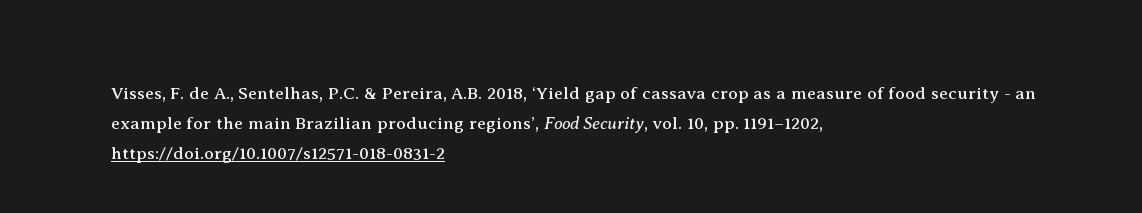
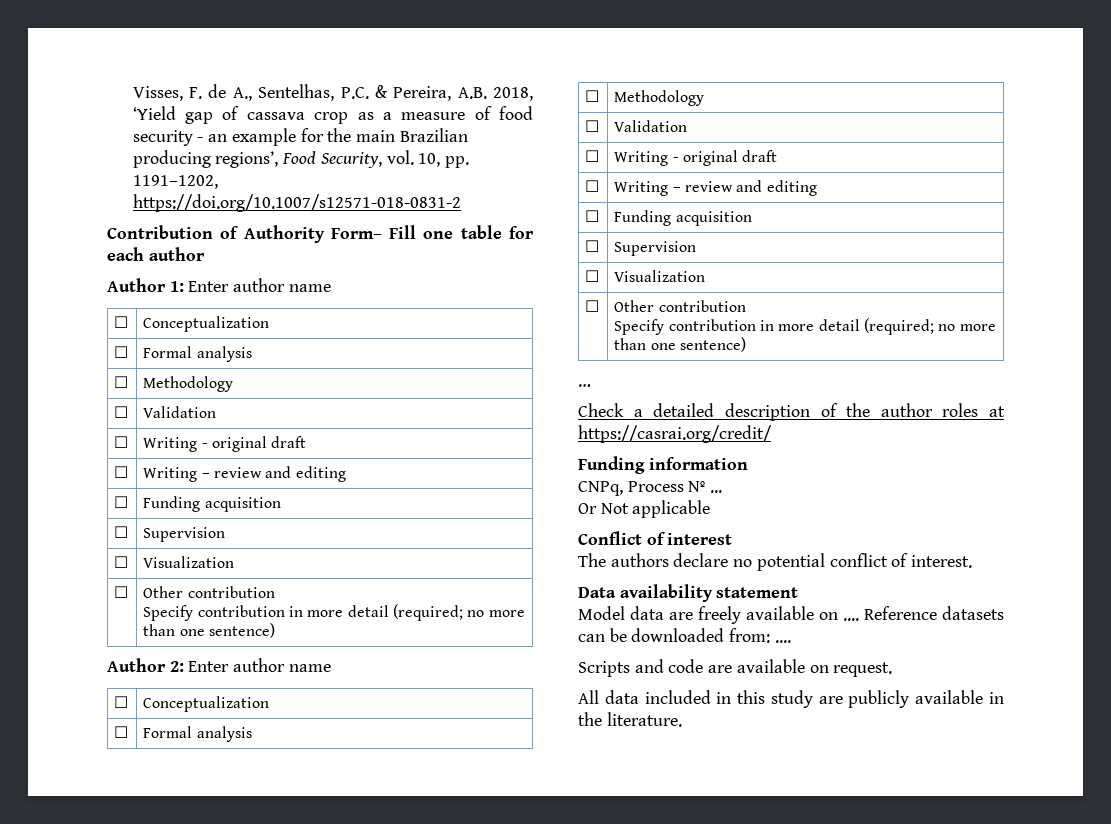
+ Contribution of Authority Form– Fill one table for each author
+ Author 1: Enter author name
+ ☐ | Conceptualization
+ ☐ | Formal analysis
+ ☐ | Methodology
+ ☐ | Validation
+ ☐ | Writing - original draft
+ ☐ | Writing – review and editing
+ ☐ | Funding acquisition
+ ☐ | Supervision
+ ☐ | Visualization
+ ☐ | Other contribution
+ Specify contribution in more detail (required; no more than one sentence)
+ Author 2: Enter author name
+ ☐ | Conceptualization
+ ☐ | Formal analysis
+ ☐ | Methodology
+ ☐ | Validation
+ ☐ | Writing - original draft
+ ☐ | Writing – review and editing
+ ☐ | Funding acquisition
+ ☐ | Supervision
+ ☐ | Visualization
+ ☐ | Other contribution
+ Specify contribution in more detail (required; no more than one sentence)
+ …
+ Check a detailed description of the author roles at https://casrai.org/credit/
+ Funding information
+ CNPq, Process Nº ...
+ Or Not applicable
+ Conflict of interest
+ The authors declare no potential conflict of interest.
+ Data availability statement
+ Model data are freely available on .... Reference datasets can be downloaded from: ....
+ Scripts and code are available on request.
+ All data included in this study are publicly available in the literature.

